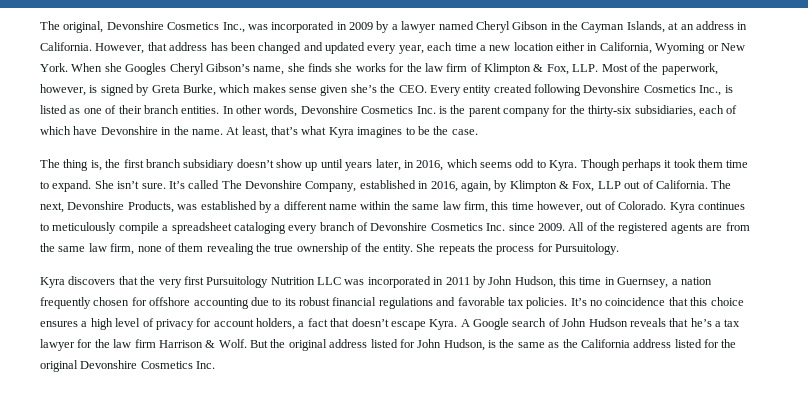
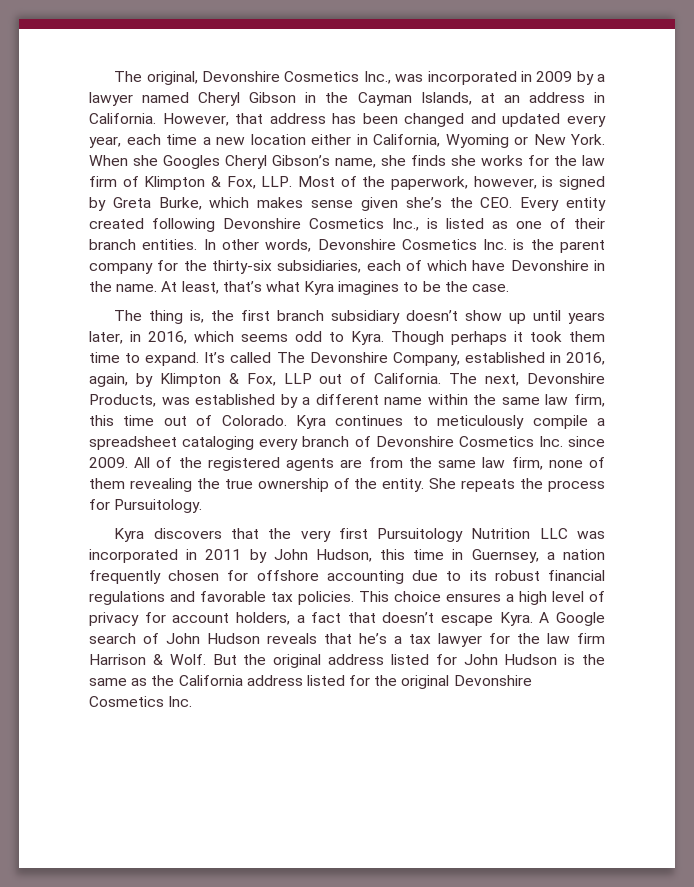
- She isn’t sure.
- The next, Devonshire Products, was established by a different name within the same law firm, this time however, out of Colorado.
+ The next, Devonshire Products, was established by a different name within the same law firm, this time out of Colorado.
- It’s no coincidence that this choice ensures a high level of privacy for account holders, a fact that doesn’t escape Kyra.
+ This choice ensures a high level of privacy for account holders, a fact that doesn’t escape Kyra.
- But the original address listed for John Hudson, is the same as the California address listed for the original Devonshire Cosmetics Inc.
+ But the original address listed for John Hudson is the same as the California address listed for the original Devonshire Cosmetics Inc.

